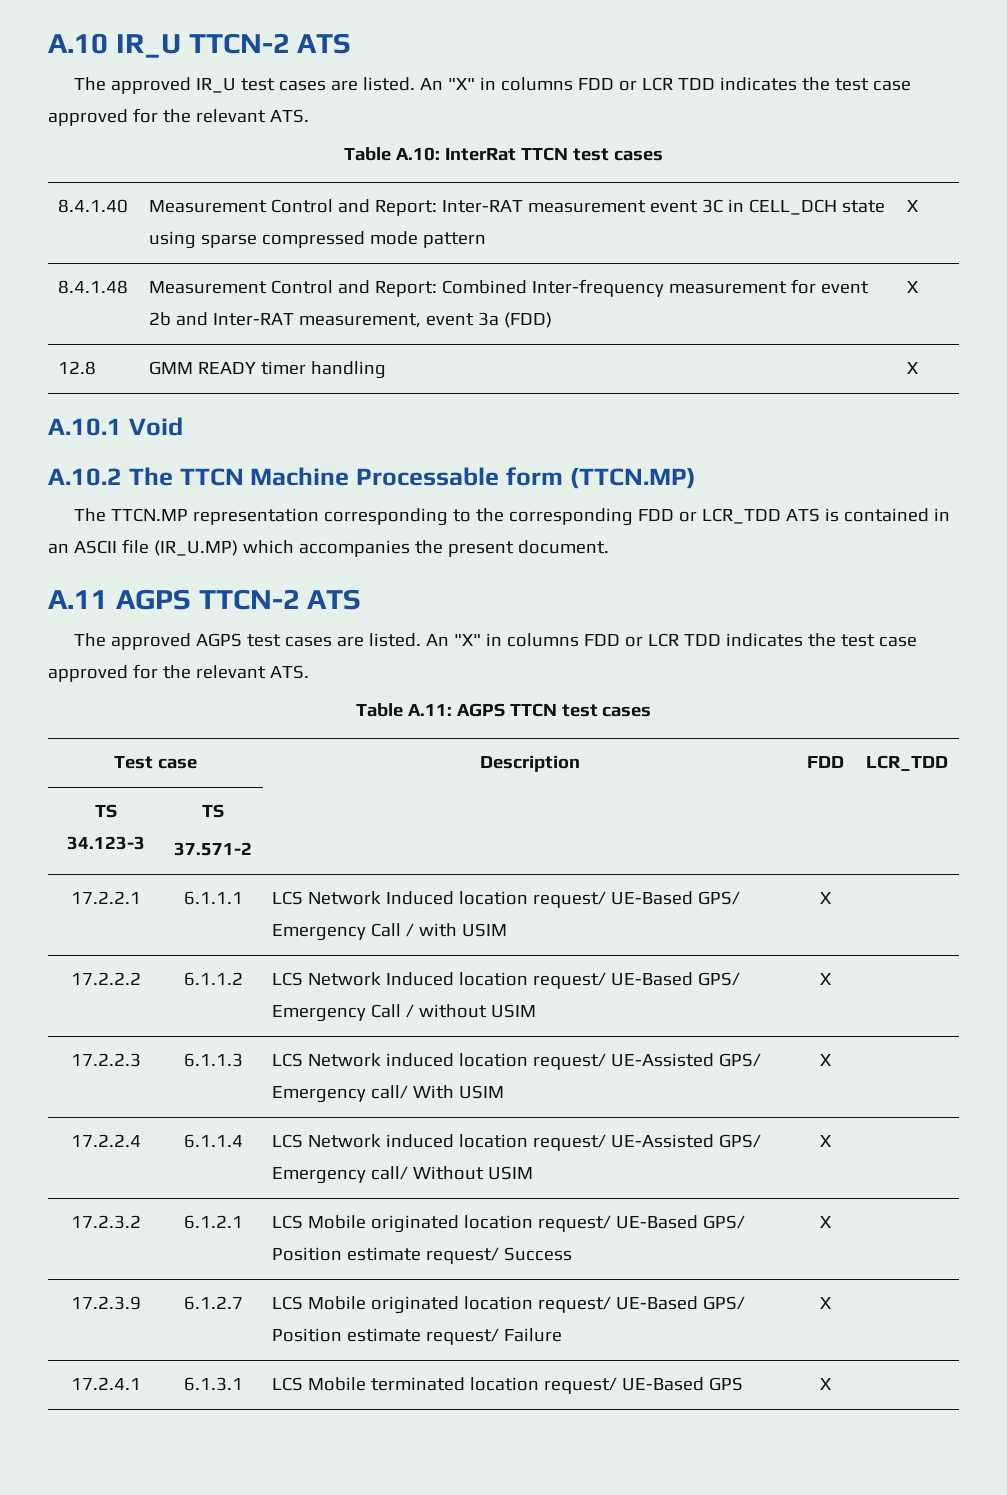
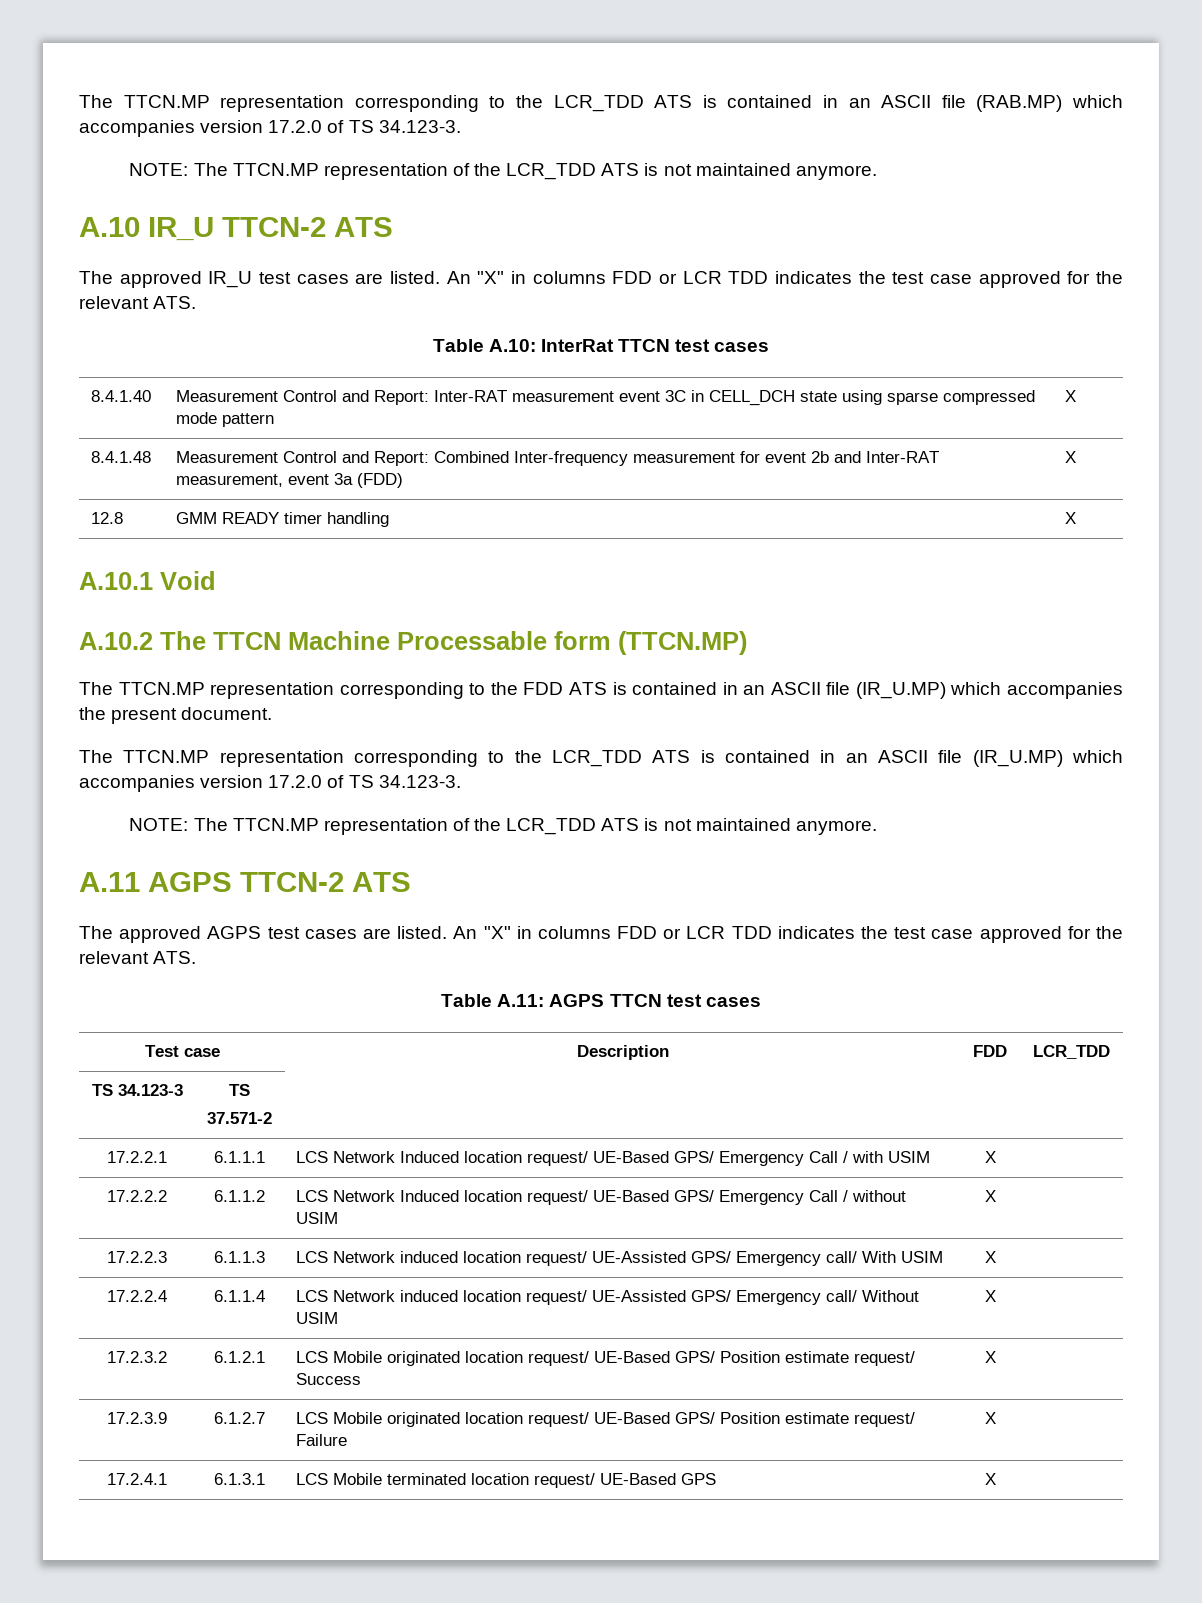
+ The TTCN.MP representation corresponding to the LCR_TDD ATS is contained in an ASCII file (RAB.MP) which accompanies version 17.2.0 of TS 34.123-3.
+ NOTE: The TTCN.MP representation of the LCR_TDD ATS is not maintained anymore.
- The TTCN.MP representation corresponding to the corresponding FDD or LCR_TDD ATS is contained in an ASCII file (IR_U.MP) which accompanies the present document.
+ The TTCN.MP representation corresponding to the FDD ATS is contained in an ASCII file (IR_U.MP) which accompanies the present document.
+ The TTCN.MP representation corresponding to the LCR_TDD ATS is contained in an ASCII file (IR_U.MP) which accompanies version 17.2.0 of TS 34.123-3.
+ NOTE: The TTCN.MP representation of the LCR_TDD ATS is not maintained anymore.

